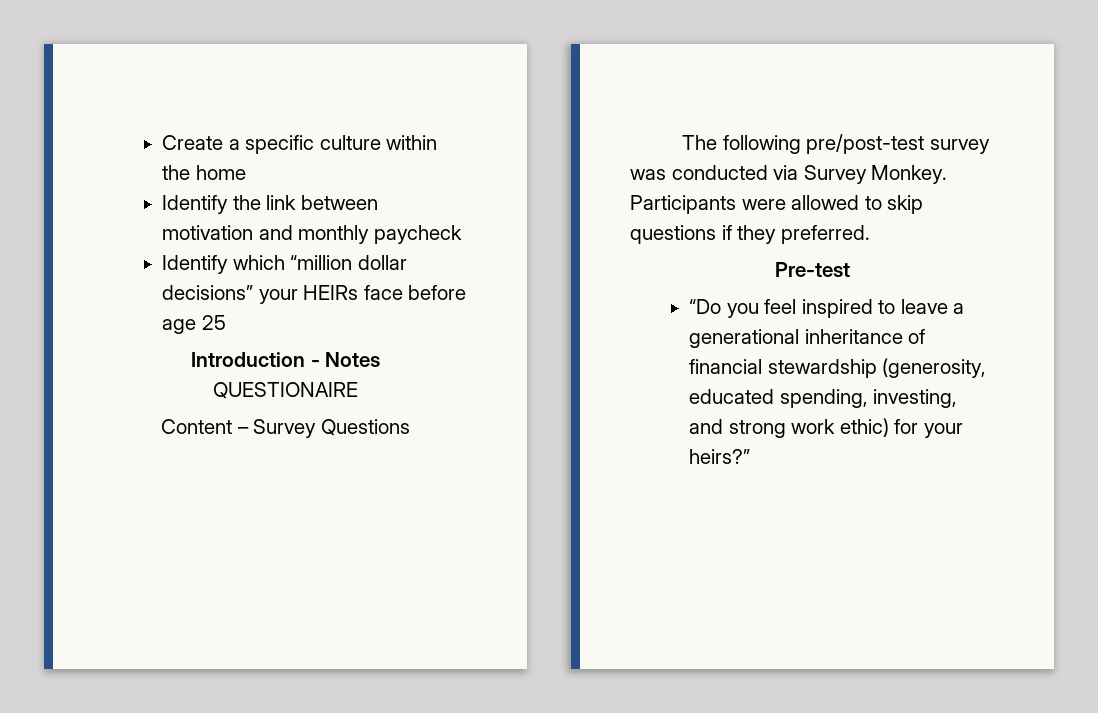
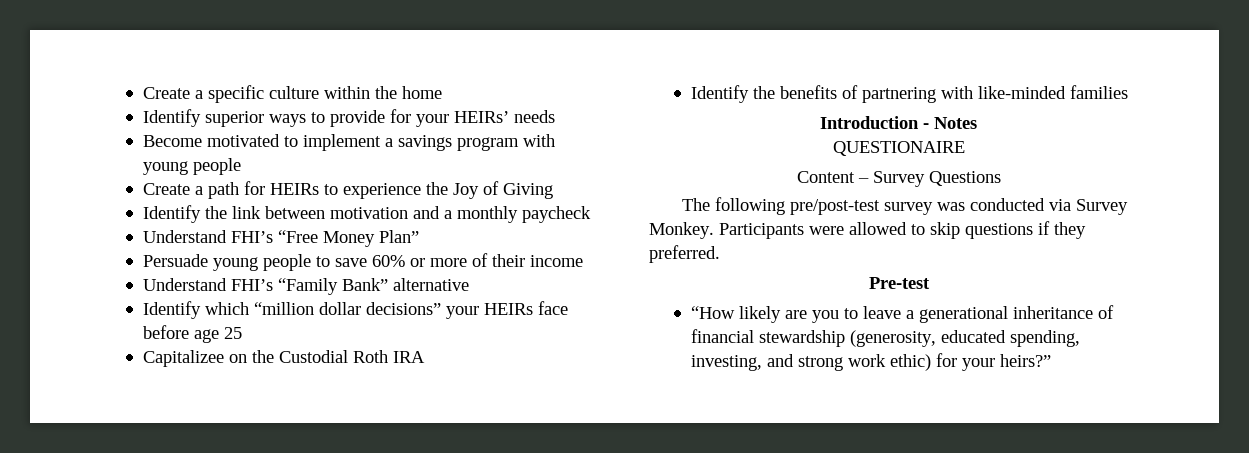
+ Identify superior ways to provide for your HEIRs’ needs
+ Become motivated to implement a savings program with young people
+ Create a path for HEIRs to experience the Joy of Giving
- Identify the link between motivation and monthly paycheck
+ Identify the link between motivation and a monthly paycheck
+ Understand FHI’s “Free Money Plan”
+ Persuade young people to save 60% or more of their income
+ Understand FHI’s “Family Bank” alternative
+ Capitalizee on the Custodial Roth IRA
+ Identify the benefits of partnering with like-minded families
- “Do you feel inspired to leave a generational inheritance of financial stewardship (generosity, educated spending, investing, and strong work ethic) for your heirs?”
+ “How likely are you to leave a generational inheritance of financial stewardship (generosity, educated spending, investing, and strong work ethic) for your heirs?”

